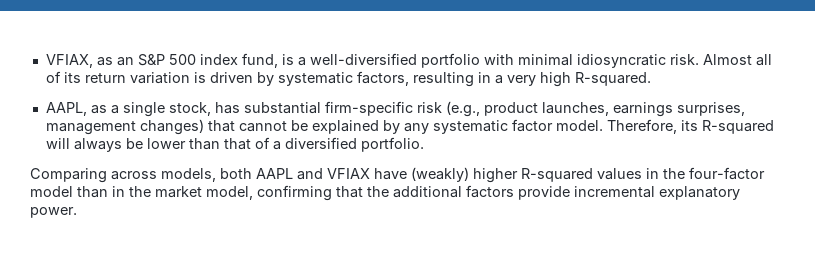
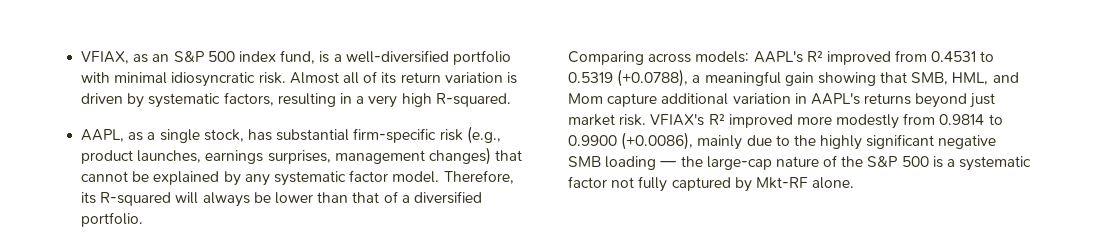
- Comparing across models, both AAPL and VFIAX have (weakly) higher R-squared values in the four-factor model than in the market model, confirming that the additional factors provide incremental explanatory power.
+ Comparing across models: AAPL's R² improved from 0.4531 to 0.5319 (+0.0788), a meaningful gain showing that SMB, HML, and Mom capture additional variation in AAPL's returns beyond just market risk. VFIAX's R² improved more modestly from 0.9814 to 0.9900 (+0.0086), mainly due to the highly significant negative SMB loading — the large-cap nature of the S&P 500 is a systematic factor not fully captured by Mkt-RF alone.

